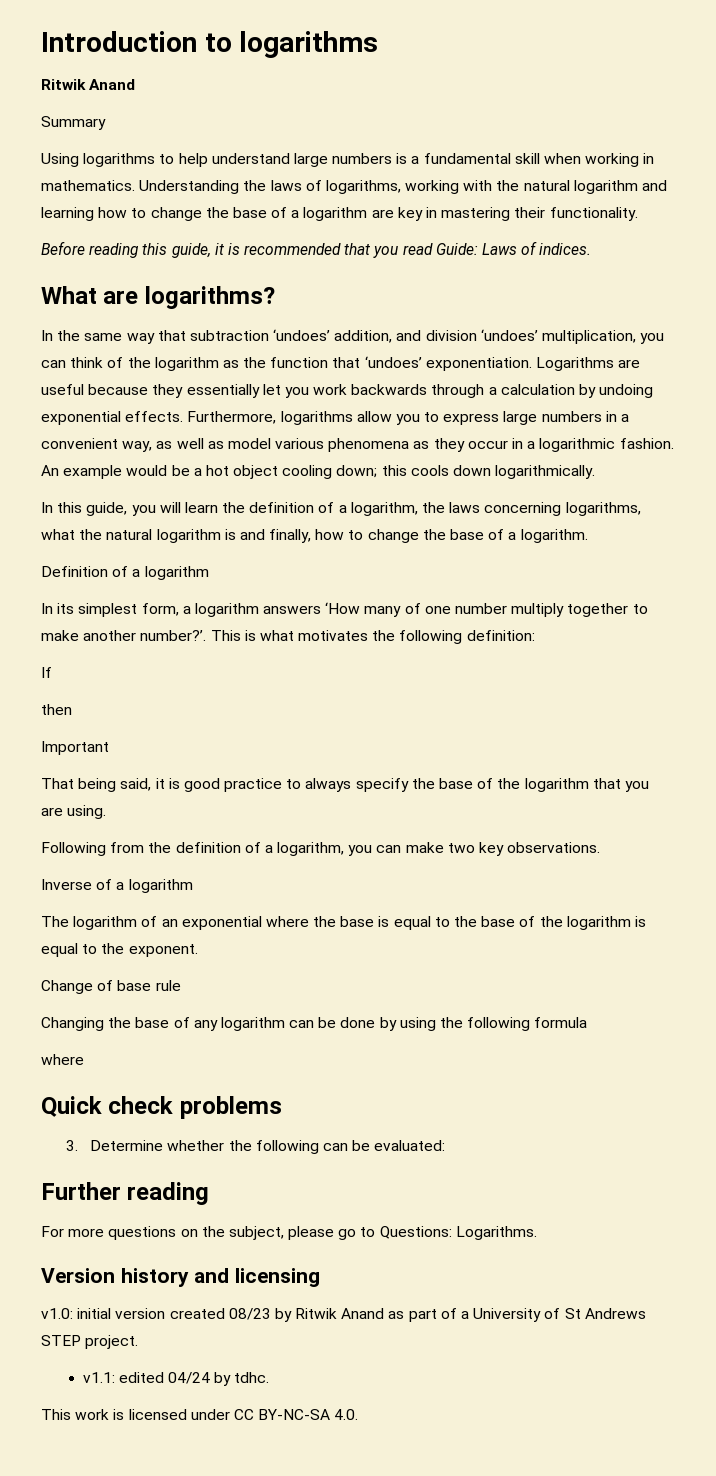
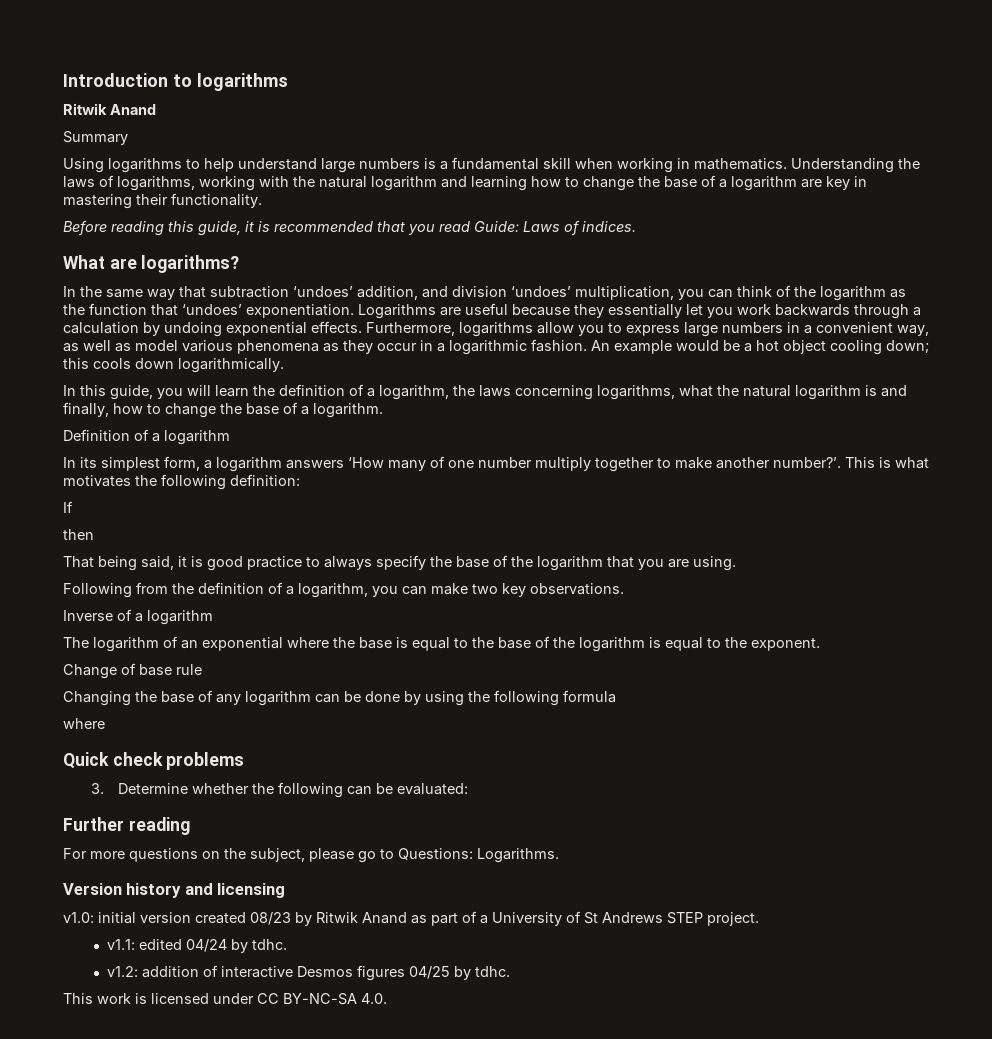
- Important
+ v1.2: addition of interactive Desmos figures 04/25 by tdhc.

